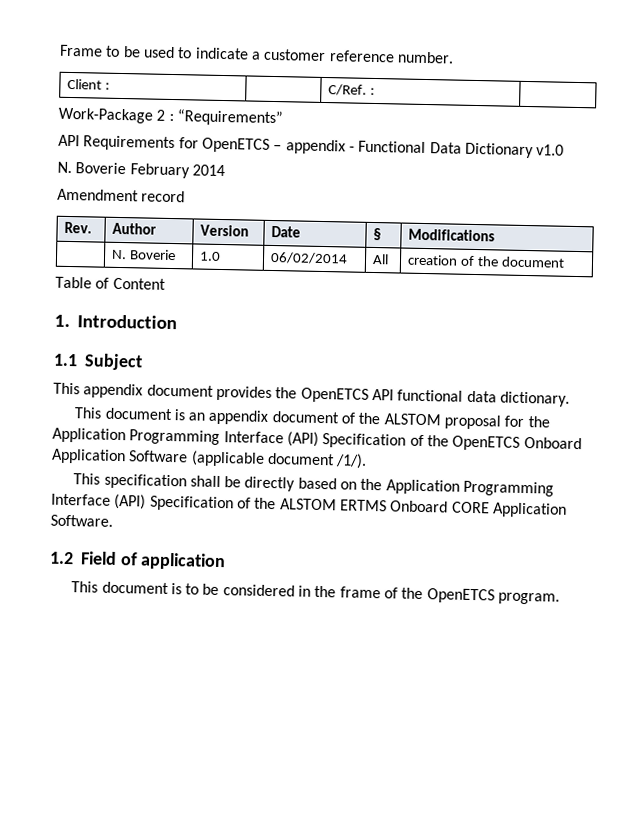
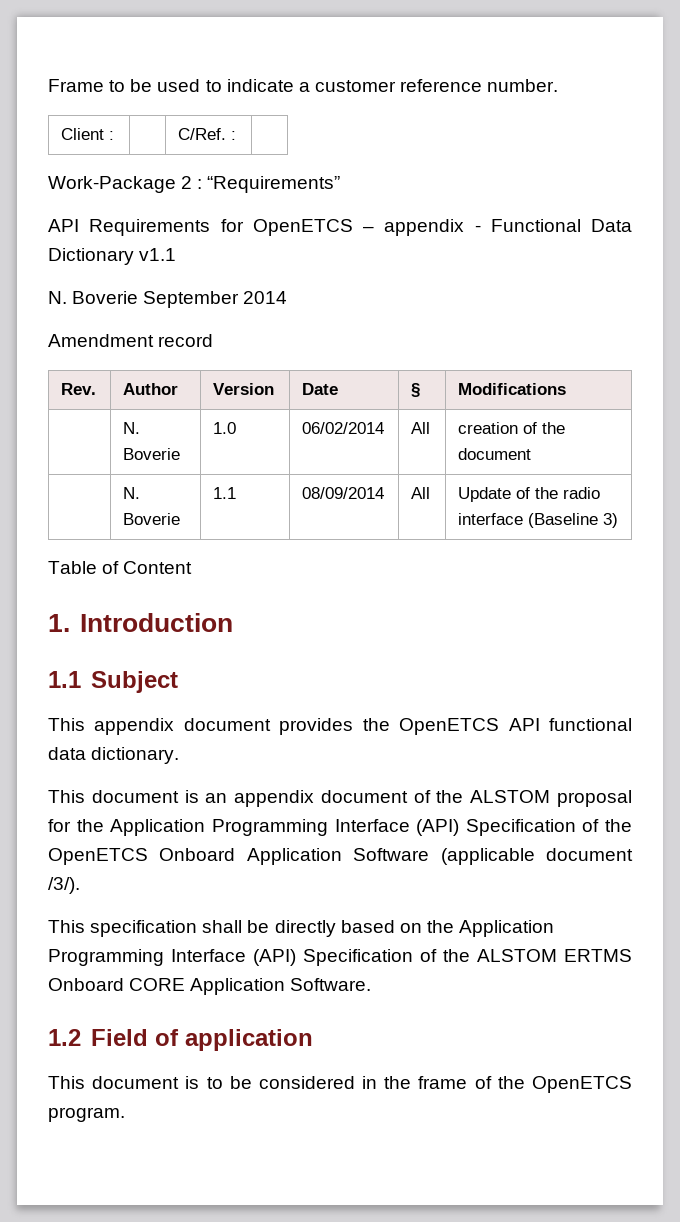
- API Requirements for OpenETCS – appendix - Functional Data Dictionary v1.0
- N. Boverie February 2014
+ API Requirements for OpenETCS – appendix - Functional Data Dictionary v1.1
+ N. Boverie September 2014
+ | N. Boverie | 1.1 | 08/09/2014 | All | Update of the radio interface (Baseline 3)
- This document is an appendix document of the ALSTOM proposal for the Application Programming Interface (API) Specification of the OpenETCS Onboard Application Software (applicable document /1/).
+ This document is an appendix document of the ALSTOM proposal for the Application Programming Interface (API) Specification of the OpenETCS Onboard Application Software (applicable document /3/).

